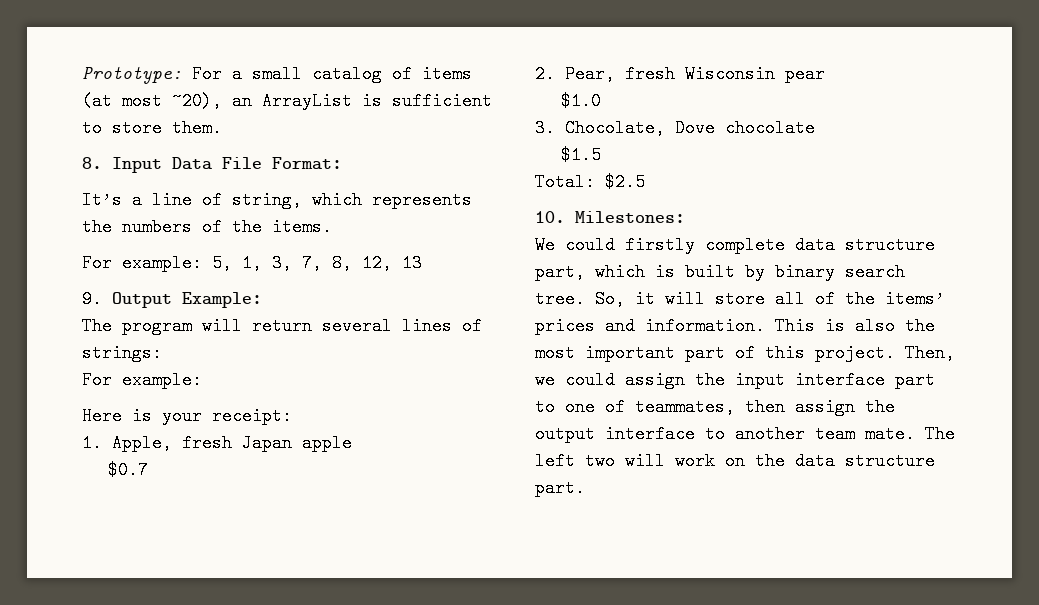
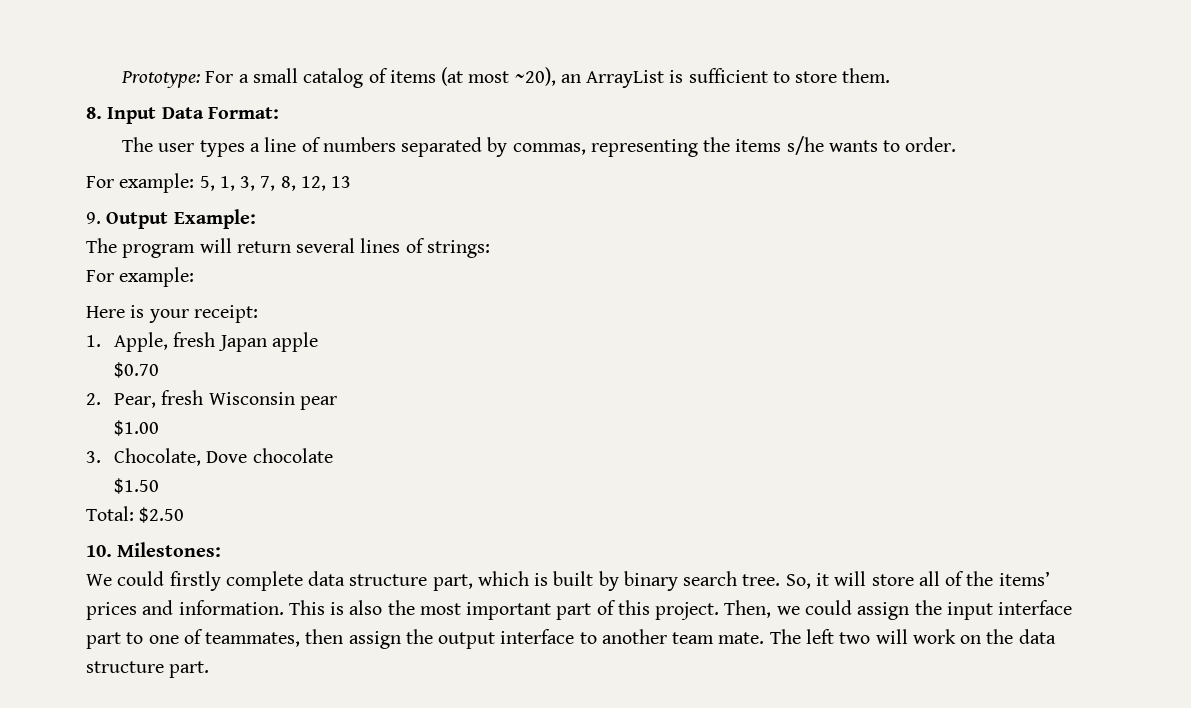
- 8. Input Data File Format:
+ 8. Input Data Format:
- It’s a line of string, which represents the numbers of the items.
+ The user types a line of numbers separated by commas, representing the items s/he wants to order.
- $0.7
+ $0.70
- $1.0
+ $1.00
- $1.5
+ $1.50
- Total: $2.5
+ Total: $2.50

